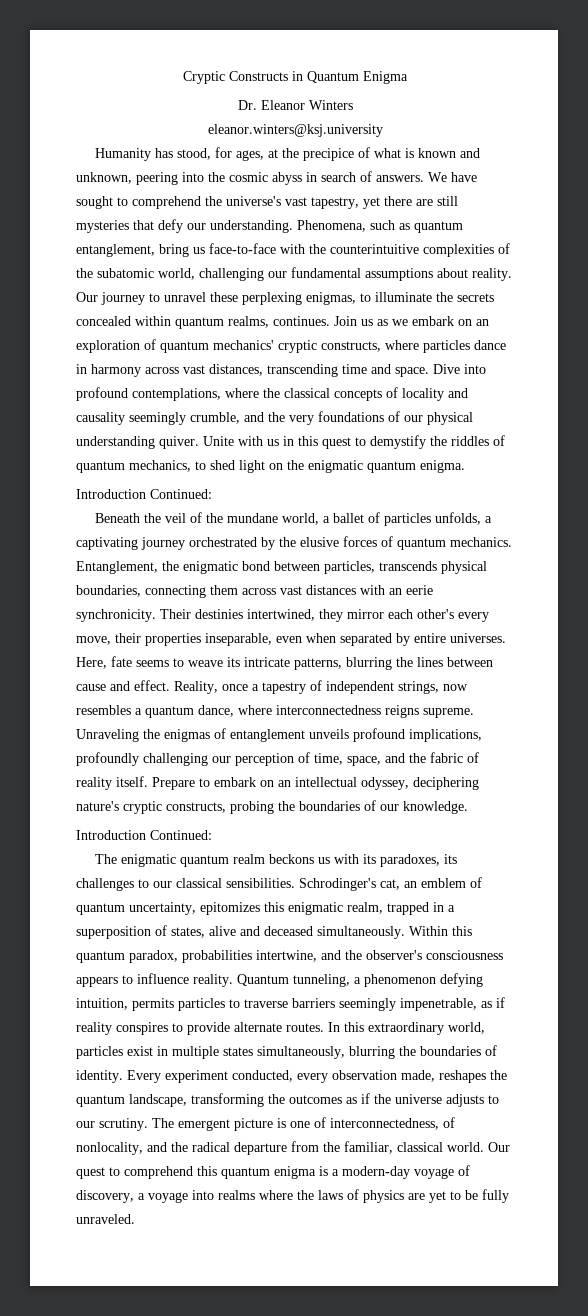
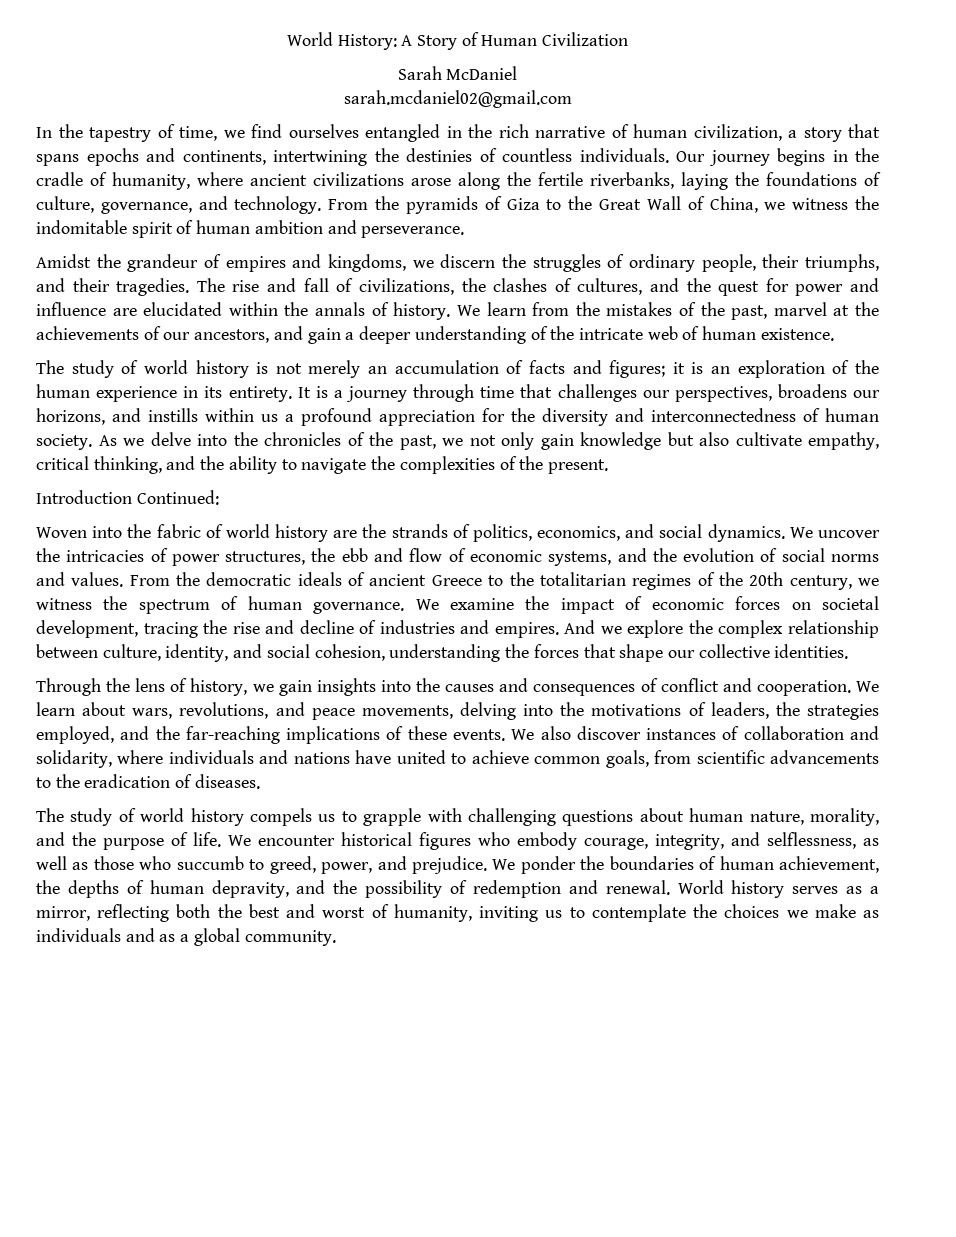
- Cryptic Constructs in Quantum Enigma
- Dr. Eleanor Winters
- eleanor.winters@ksj.university
- Humanity has stood, for ages, at the precipice of what is known and unknown, peering into the cosmic abyss in search of answers. We have sought to comprehend the universe's vast tapestry, yet there are still mysteries that defy our understanding. Phenomena, such as quantum entanglement, bring us face-to-face with the counterintuitive complexities of the subatomic world, challenging our fundamental assumptions about reality. Our journey to unravel these perplexing enigmas, to illuminate the secrets concealed within quantum realms, continues. Join us as we embark on an exploration of quantum mechanics' cryptic constructs, where particles dance in harmony across vast distances, transcending time and space. Dive into profound contemplations, where the classical concepts of locality and causality seemingly crumble, and the very foundations of our physical understanding quiver. Unite with us in this quest to demystify the riddles of quantum mechanics, to shed light on the enigmatic quantum enigma.
+ World History: A Story of Human Civilization
+ Sarah McDaniel
+ sarah.mcdaniel02@gmail.com
+ In the tapestry of time, we find ourselves entangled in the rich narrative of human civilization, a story that spans epochs and continents, intertwining the destinies of countless individuals. Our journey begins in the cradle of humanity, where ancient civilizations arose along the fertile riverbanks, laying the foundations of culture, governance, and technology. From the pyramids of Giza to the Great Wall of China, we witness the indomitable spirit of human ambition and perseverance.
+ Amidst the grandeur of empires and kingdoms, we discern the struggles of ordinary people, their triumphs, and their tragedies. The rise and fall of civilizations, the clashes of cultures, and the quest for power and influence are elucidated within the annals of history. We learn from the mistakes of the past, marvel at the achievements of our ancestors, and gain a deeper understanding of the intricate web of human existence.
+ The study of world history is not merely an accumulation of facts and figures; it is an exploration of the human experience in its entirety. It is a journey through time that challenges our perspectives, broadens our horizons, and instills within us a profound appreciation for the diversity and interconnectedness of human society. As we delve into the chronicles of the past, we not only gain knowledge but also cultivate empathy, critical thinking, and the ability to navigate the complexities of the present.
  Introduction Continued:
- Beneath the veil of the mundane world, a ballet of particles unfolds, a captivating journey orchestrated by the elusive forces of quantum mechanics. Entanglement, the enigmatic bond between particles, transcends physical boundaries, connecting them across vast distances with an eerie synchronicity. Their destinies intertwined, they mirror each other's every move, their properties inseparable, even when separated by entire universes. Here, fate seems to weave its intricate patterns, blurring the lines between cause and effect. Reality, once a tapestry of independent strings, now resembles a quantum dance, where interconnectedness reigns supreme. Unraveling the enigmas of entanglement unveils profound implications, profoundly challenging our perception of time, space, and the fabric of reality itself. Prepare to embark on an intellectual odyssey, deciphering nature's cryptic constructs, probing the boundaries of our knowledge.
- Introduction Continued:
- The enigmatic quantum realm beckons us with its paradoxes, its challenges to our classical sensibilities. Schrodinger's cat, an emblem of quantum uncertainty, epitomizes this enigmatic realm, trapped in a superposition of states, alive and deceased simultaneously. Within this quantum paradox, probabilities intertwine, and the observer's consciousness appears to influence reality. Quantum tunneling, a phenomenon defying intuition, permits particles to traverse barriers seemingly impenetrable, as if reality conspires to provide alternate routes. In this extraordinary world, particles exist in multiple states simultaneously, blurring the boundaries of identity. Every experiment conducted, every observation made, reshapes the quantum landscape, transforming the outcomes as if the universe adjusts to our scrutiny. The emergent picture is one of interconnectedness, of nonlocality, and the radical departure from the familiar, classical world. Our quest to comprehend this quantum enigma is a modern-day voyage of discovery, a voyage into realms where the laws of physics are yet to be fully unraveled.
+ Woven into the fabric of world history are the strands of politics, economics, and social dynamics. We uncover the intricacies of power structures, the ebb and flow of economic systems, and the evolution of social norms and values. From the democratic ideals of ancient Greece to the totalitarian regimes of the 20th century, we witness the spectrum of human governance. We examine the impact of economic forces on societal development, tracing the rise and decline of industries and empires. And we explore the complex relationship between culture, identity, and social cohesion, understanding the forces that shape our collective identities.
+ Through the lens of history, we gain insights into the causes and consequences of conflict and cooperation. We learn about wars, revolutions, and peace movements, delving into the motivations of leaders, the strategies employed, and the far-reaching implications of these events. We also discover instances of collaboration and solidarity, where individuals and nations have united to achieve common goals, from scientific advancements to the eradication of diseases.
+ The study of world history compels us to grapple with challenging questions about human nature, morality, and the purpose of life. We encounter historical figures who embody courage, integrity, and selflessness, as well as those who succumb to greed, power, and prejudice. We ponder the boundaries of human achievement, the depths of human depravity, and the possibility of redemption and renewal. World history serves as a mirror, reflecting both the best and worst of humanity, inviting us to contemplate the choices we make as individuals and as a global community.

